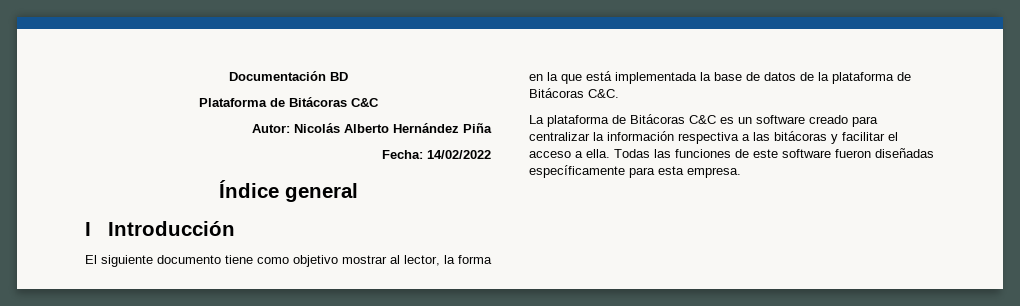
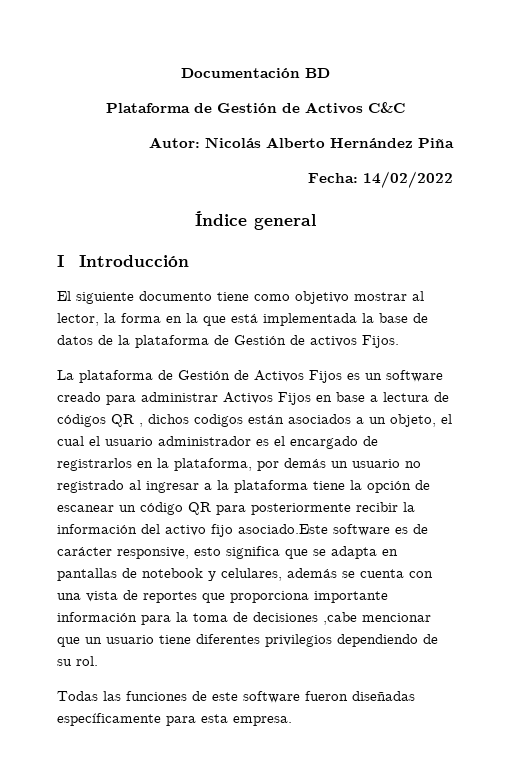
- Plataforma de Bitácoras C&C
+ Plataforma de Gestión de Activos C&C
- El siguiente documento tiene como objetivo mostrar al lector, la forma en la que está implementada la base de datos de la plataforma de Bitácoras C&C.
+ El siguiente documento tiene como objetivo mostrar al lector, la forma en la que está implementada la base de datos de la plataforma de Gestión de activos Fijos.
- La plataforma de Bitácoras C&C es un software creado para centralizar la información respectiva a las bitácoras y facilitar el acceso a ella. Todas las funciones de este software fueron diseñadas específicamente para esta empresa.
+ La plataforma de Gestión de Activos Fijos es un software creado para administrar Activos Fijos en base a lectura de códigos QR , dichos codigos están asociados a un objeto, el cual el usuario administrador es el encargado de registrarlos en la plataforma, por demás un usuario no registrado al ingresar a la plataforma tiene la opción de escanear un código QR para posteriormente recibir la información del activo fijo asociado.Este software es de carácter responsive, esto significa que se adapta en pantallas de notebook y celulares, además se cuenta con una vista de reportes que proporciona importante información para la toma de decisiones ,cabe mencionar que un usuario tiene diferentes privilegios dependiendo de su rol.
+ Todas las funciones de este software fueron diseñadas específicamente para esta empresa.

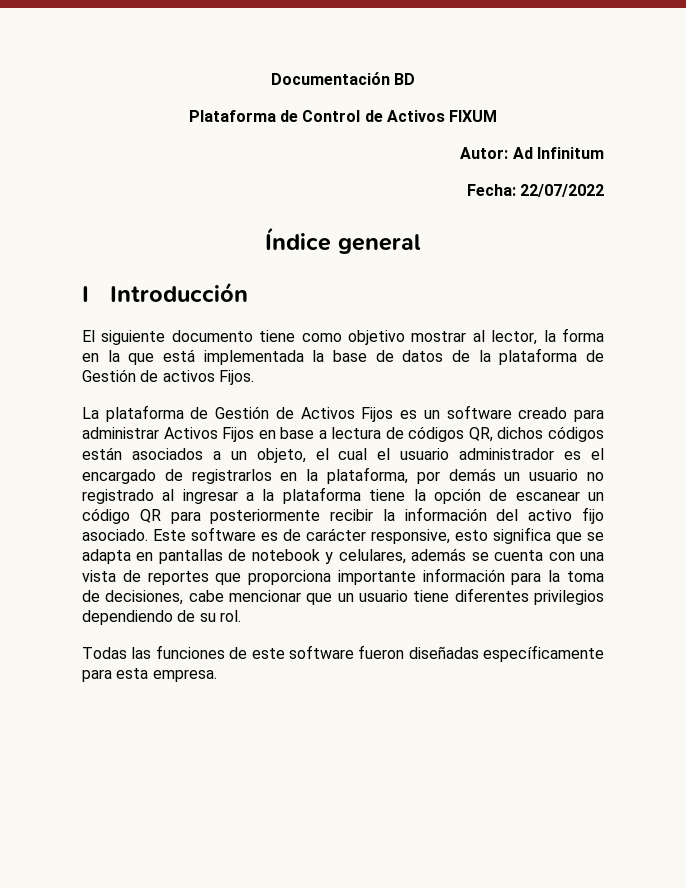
- Plataforma de Gestión de Activos C&C
+ Plataforma de Control de Activos FIXUM
- Autor: Nicolás Alberto Hernández Piña
+ Autor: Ad Infinitum
- Fecha: 14/02/2022
+ Fecha: 22/07/2022
- La plataforma de Gestión de Activos Fijos es un software creado para administrar Activos Fijos en base a lectura de códigos QR , dichos codigos están asociados a un objeto, el cual el usuario administrador es el encargado de registrarlos en la plataforma, por demás un usuario no registrado al ingresar a la plataforma tiene la opción de escanear un código QR para posteriormente recibir la información del activo fijo asociado.Este software es de carácter responsive, esto significa que se adapta en pantallas de notebook y celulares, además se cuenta con una vista de reportes que proporciona importante información para la toma de decisiones ,cabe mencionar que un usuario tiene diferentes privilegios dependiendo de su rol.
+ La plataforma de Gestión de Activos Fijos es un software creado para administrar Activos Fijos en base a lectura de códigos QR, dichos códigos están asociados a un objeto, el cual el usuario administrador es el encargado de registrarlos en la plataforma, por demás un usuario no registrado al ingresar a la plataforma tiene la opción de escanear un código QR para posteriormente recibir la información del activo fijo asociado. Este software es de carácter responsive, esto significa que se adapta en pantallas de notebook y celulares, además se cuenta con una vista de reportes que proporciona importante información para la toma de decisiones, cabe mencionar que un usuario tiene diferentes privilegios dependiendo de su rol.

